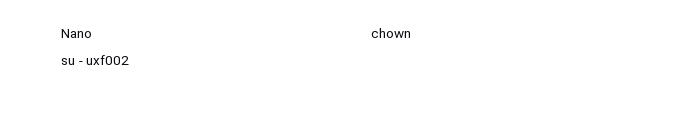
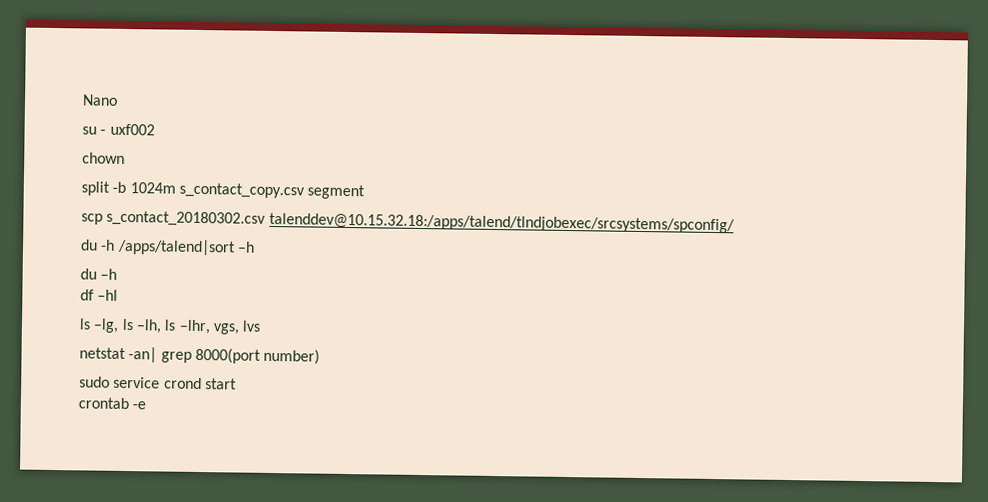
+ split -b 1024m s_contact_copy.csv segment
+ scp s_contact_20180302.csv talenddev@10.15.32.18:/apps/talend/tlndjobexec/srcsystems/spconfig/
+ du -h /apps/talend|sort –h
+ du –h
+ df –hl
+ ls –lg, ls –lh, ls –lhr, vgs, lvs
+ netstat -an| grep 8000(port number)
+ sudo service crond start
+ crontab -e

